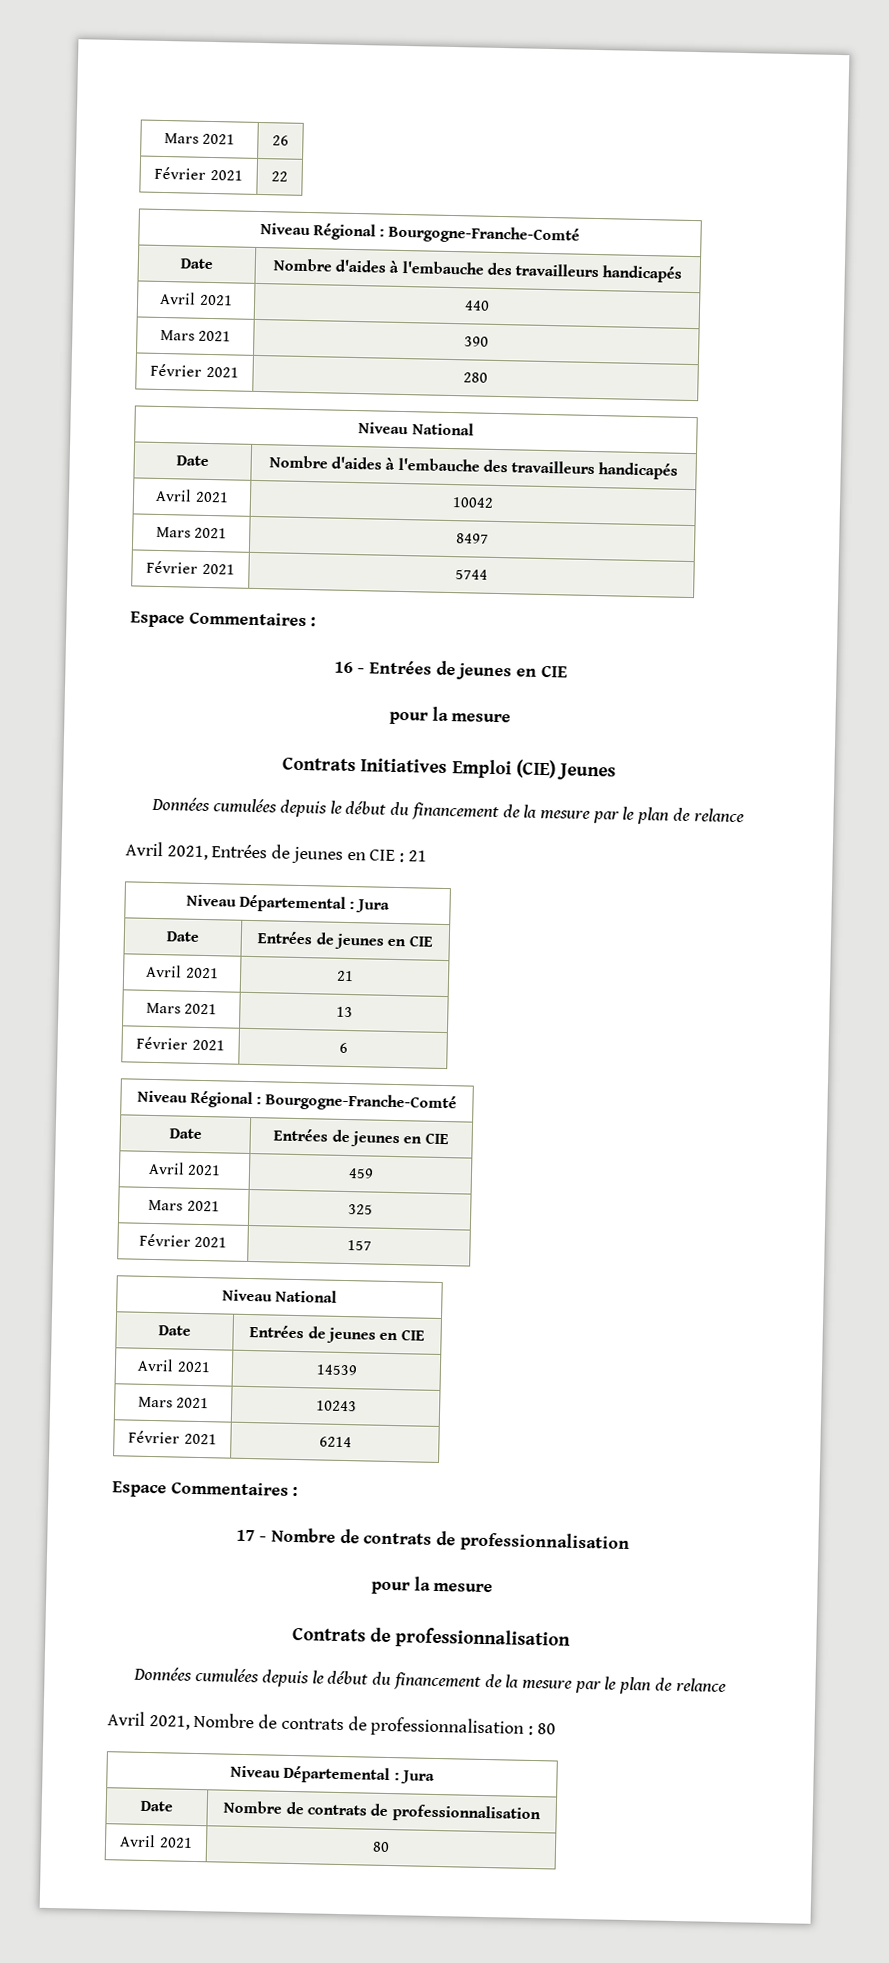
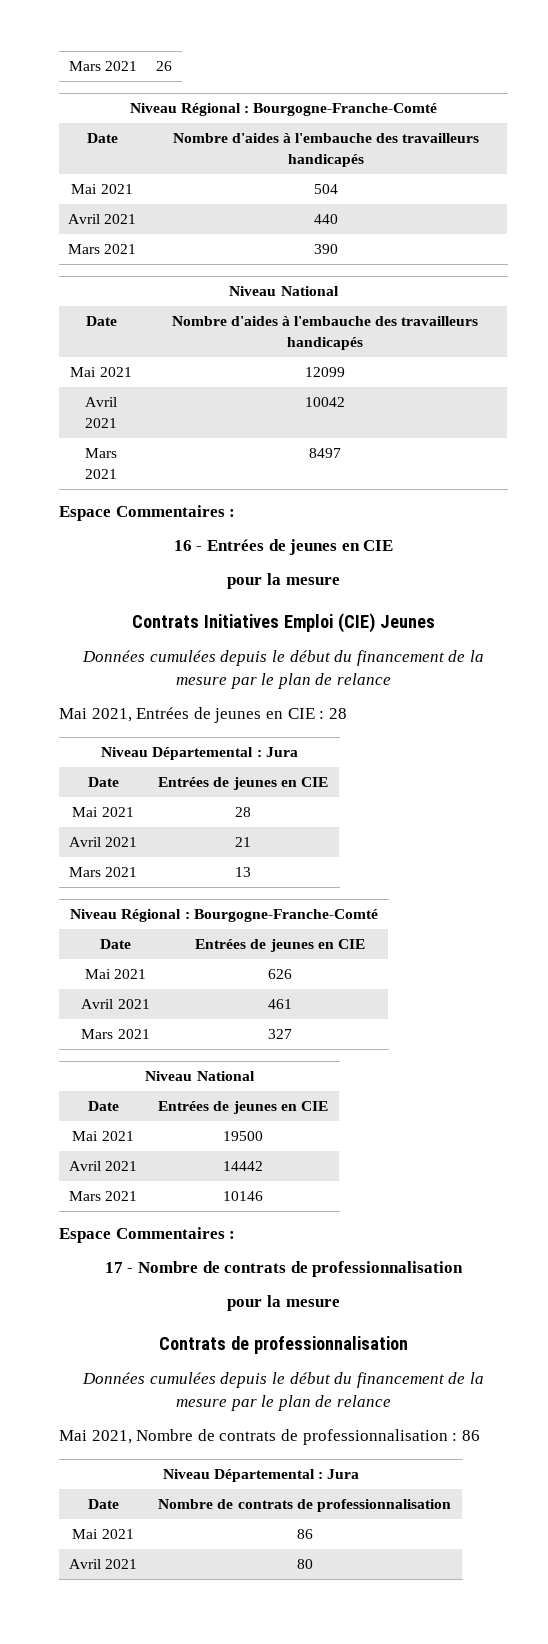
- Février 2021 | 22
+ Mai 2021 | 504
- Février 2021 | 280
+ Mai 2021 | 12099
- Février 2021 | 5744
- Avril 2021, Entrées de jeunes en CIE : 21
+ Mai 2021, Entrées de jeunes en CIE : 28
+ Mai 2021 | 28
- Février 2021 | 6
- Avril 2021 | 459
- Mars 2021 | 325
- Février 2021 | 157
+ Mai 2021 | 626
+ Avril 2021 | 461
+ Mars 2021 | 327
- Avril 2021 | 14539
- Mars 2021 | 10243
- Février 2021 | 6214
+ Mai 2021 | 19500
+ Avril 2021 | 14442
+ Mars 2021 | 10146
- Avril 2021, Nombre de contrats de professionnalisation : 80
+ Mai 2021, Nombre de contrats de professionnalisation : 86
+ Mai 2021 | 86

